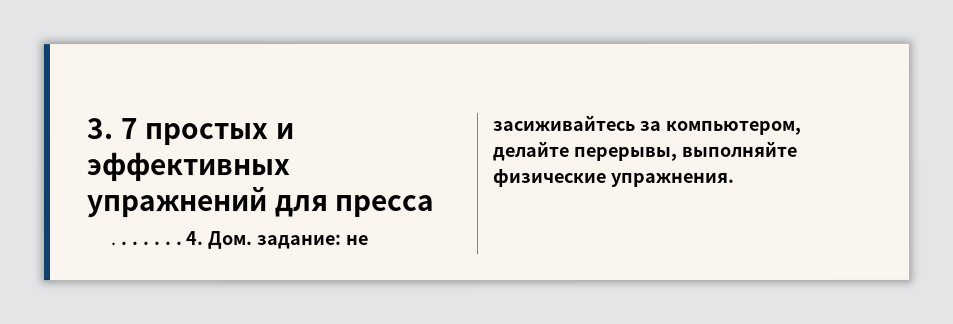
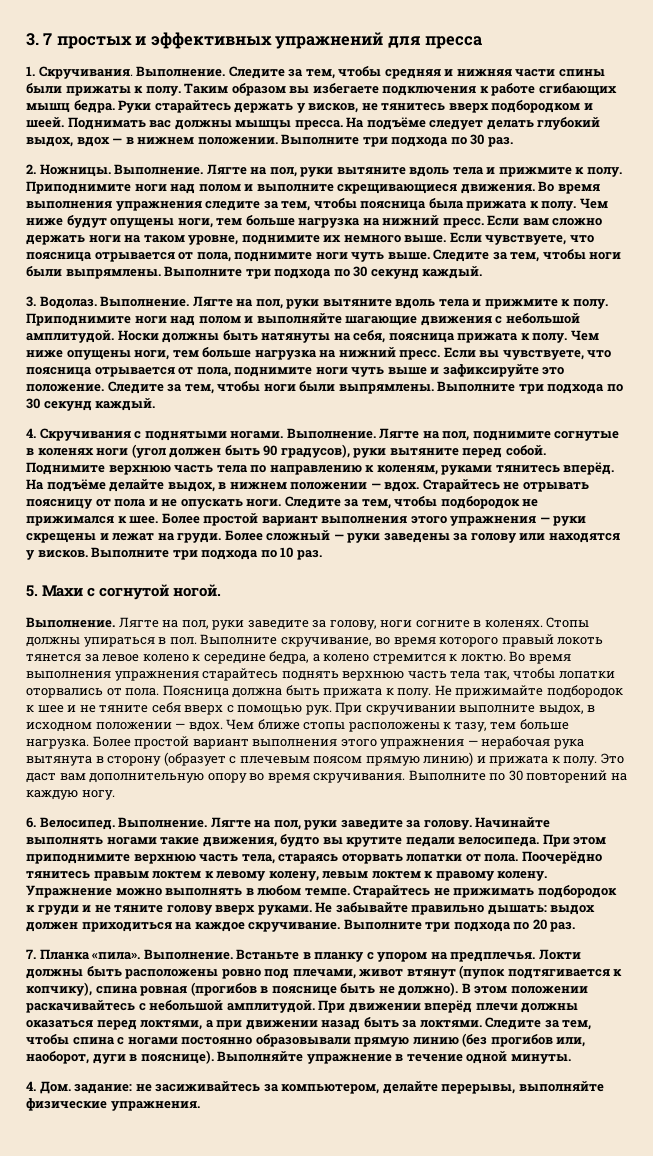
- . . . . . . . 4. Дом. задание: не засиживайтесь за компьютером, делайте перерывы, выполняйте физические упражнения.
+ 1. Скручивания. Выполнение. Следите за тем, чтобы средняя и нижняя части спины были прижаты к полу. Таким образом вы избегаете подключения к работе сгибающих мышц бедра. Руки старайтесь держать у висков, не тянитесь вверх подбородком и шеей. Поднимать вас должны мышцы пресса. На подъёме следует делать глубокий выдох, вдох — в нижнем положении. Выполните три подхода по 30 раз.
+ 2. Ножницы. Выполнение. Лягте на пол, руки вытяните вдоль тела и прижмите к полу. Приподнимите ноги над полом и выполните скрещивающиеся движения. Во время выполнения упражнения следите за тем, чтобы поясница была прижата к полу. Чем ниже будут опущены ноги, тем больше нагрузка на нижний пресс. Если вам сложно держать ноги на таком уровне, поднимите их немного выше. Если чувствуете, что поясница отрывается от пола, поднимите ноги чуть выше. Следите за тем, чтобы ноги были выпрямлены. Выполните три подхода по 30 секунд каждый.
+ 3. Водолаз. Выполнение. Лягте на пол, руки вытяните вдоль тела и прижмите к полу. Приподнимите ноги над полом и выполняйте шагающие движения с небольшой амплитудой. Носки должны быть натянуты на себя, поясница прижата к полу. Чем ниже опущены ноги, тем больше нагрузка на нижний пресс. Если вы чувствуете, что поясница отрывается от пола, поднимите ноги чуть выше и зафиксируйте это положение. Следите за тем, чтобы ноги были выпрямлены. Выполните три подхода по 30 секунд каждый.
+ 4. Скручивания с поднятыми ногами. Выполнение. Лягте на пол, поднимите согнутые в коленях ноги (угол должен быть 90 градусов), руки вытяните перед собой. Поднимите верхнюю часть тела по направлению к коленям, руками тянитесь вперёд. На подъёме делайте выдох, в нижнем положении — вдох. Старайтесь не отрывать поясницу от пола и не опускать ноги. Следите за тем, чтобы подбородок не прижимался к шее. Более простой вариант выполнения этого упражнения — руки скрещены и лежат на груди. Более сложный — руки заведены за голову или находятся у висков. Выполните три подхода по 10 раз.
+ 5. Махи с согнутой ногой.
+ Выполнение. Лягте на пол, руки заведите за голову, ноги согните в коленях. Стопы должны упираться в пол. Выполните скручивание, во время которого правый локоть тянется за левое колено к середине бедра, а колено стремится к локтю. Во время выполнения упражнения старайтесь поднять верхнюю часть тела так, чтобы лопатки оторвались от пола. Поясница должна быть прижата к полу. Не прижимайте подбородок к шее и не тяните себя вверх с помощью рук. При скручивании выполните выдох, в исходном положении — вдох. Чем ближе стопы расположены к тазу, тем больше нагрузка. Более простой вариант выполнения этого упражнения — нерабочая рука вытянута в сторону (образует с плечевым поясом прямую линию) и прижата к полу. Это даст вам дополнительную опору во время скручивания. Выполните по 30 повторений на каждую ногу.
+ 6. Велосипед. Выполнение. Лягте на пол, руки заведите за голову. Начинайте выполнять ногами такие движения, будто вы крутите педали велосипеда. При этом приподнимите верхнюю часть тела, стараясь оторвать лопатки от пола. Поочерёдно тянитесь правым локтем к левому колену, левым локтем к правому колену. Упражнение можно выполнять в любом темпе. Старайтесь не прижимать подбородок к груди и не тяните голову вверх руками. Не забывайте правильно дышать: выдох должен приходиться на каждое скручивание. Выполните три подхода по 20 раз.
+ 7. Планка «пила». Выполнение. Встаньте в планку с упором на предплечья. Локти должны быть расположены ровно под плечами, живот втянут (пупок подтягивается к копчику), спина ровная (прогибов в пояснице быть не должно). В этом положении раскачивайтесь с небольшой амплитудой. При движении вперёд плечи должны оказаться перед локтями, а при движении назад быть за локтями. Следите за тем, чтобы спина с ногами постоянно образовывали прямую линию (без прогибов или, наоборот, дуги в пояснице). Выполняйте упражнение в течение одной минуты.
+ 4. Дом. задание: не засиживайтесь за компьютером, делайте перерывы, выполняйте физические упражнения.

